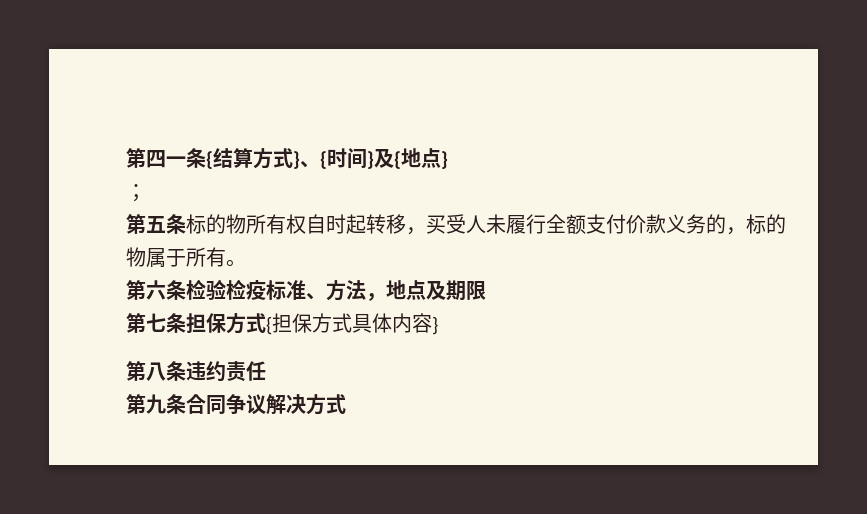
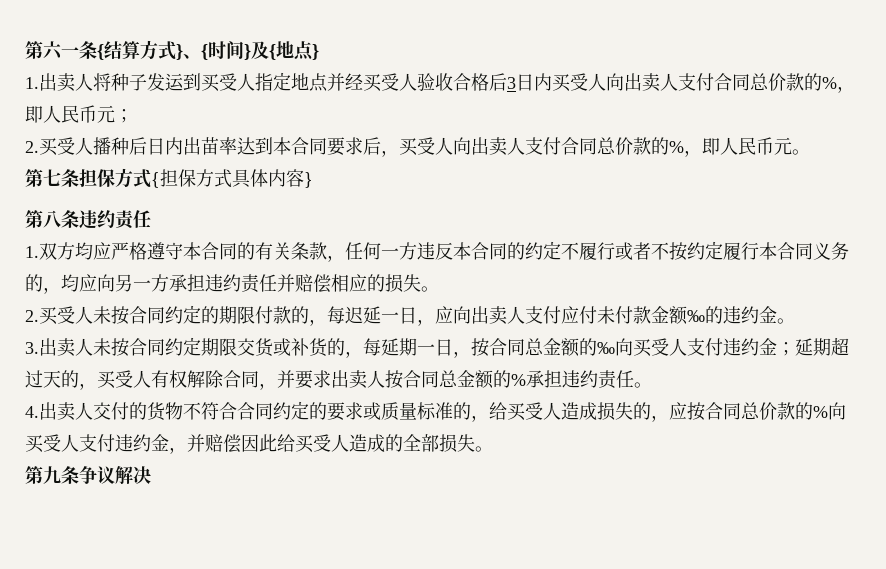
- 第四一条{结算方式}、{时间}及{地点}
+ 第六一条{结算方式}、{时间}及{地点}
- ；
- 第五条标的物所有权自时起转移，买受人未履行全额支付价款义务的，标的物属于所有。
- 第六条检验检疫标准、方法，地点及期限
+ 1.出卖人将种子发运到买受人指定地点并经买受人验收合格后3日内买受人向出卖人支付合同总价款的%，即人民币元；
+ 2.买受人播种后日内出苗率达到本合同要求后，买受人向出卖人支付合同总价款的%，即人民币元。
+ 1.双方均应严格遵守本合同的有关条款，任何一方违反本合同的约定不履行或者不按约定履行本合同义务的，均应向另一方承担违约责任并赔偿相应的损失。
+ 2.买受人未按合同约定的期限付款的，每迟延一日，应向出卖人支付应付未付款金额‰的违约金。
+ 3.出卖人未按合同约定期限交货或补货的，每延期一日，按合同总金额的‰向买受人支付违约金；延期超过天的，买受人有权解除合同，并要求出卖人按合同总金额的%承担违约责任。
+ 4.出卖人交付的货物不符合合同约定的要求或质量标准的，给买受人造成损失的，应按合同总价款的%向买受人支付违约金，并赔偿因此给买受人造成的全部损失。
- 第九条合同争议解决方式
+ 第九条争议解决

